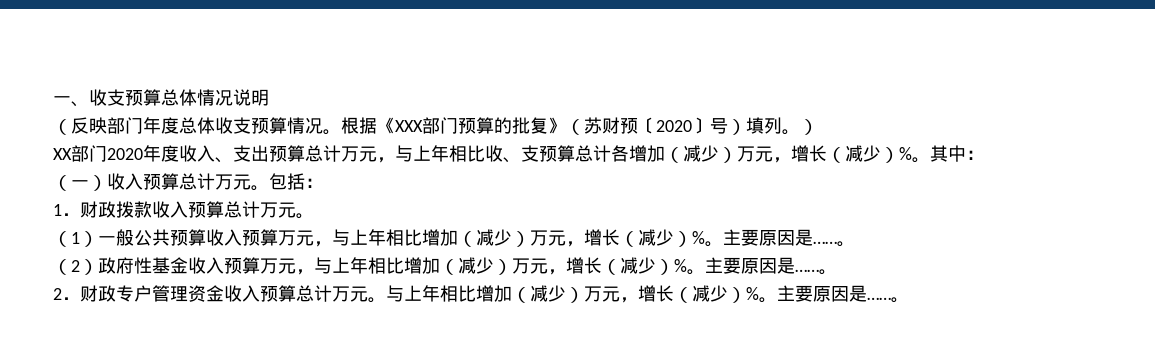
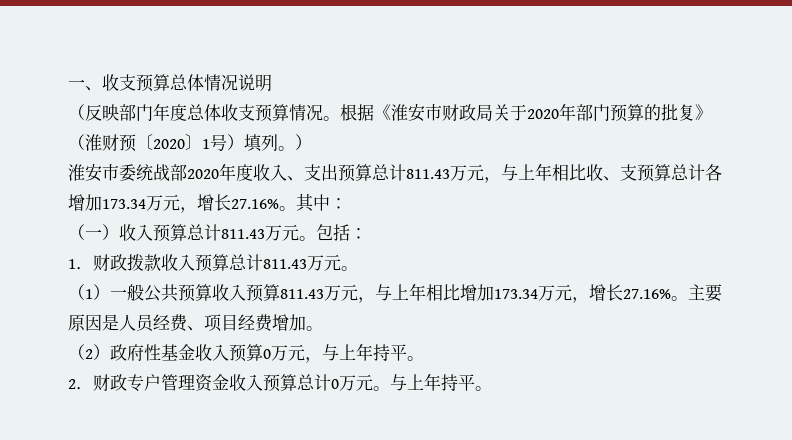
- 根据《XXX部门预算的批复》（苏财预〔2020〕号）填列。）
+ 根据《淮安市财政局关于2020年部门预算的批复》（淮财预〔2020〕1号）填列。）
- XX部门2020年度收入、支出预算总计万元，与上年相比收、支预算总计各增加（减少）万元，增长（减少）%。
+ 淮安市委统战部2020年度收入、支出预算总计811.43万元，与上年相比收、支预算总计各增加173.34万元，增长27.16%。
- （一）收入预算总计万元。
+ （一）收入预算总计811.43万元。
- 1．财政拨款收入预算总计万元。
+ 1．财政拨款收入预算总计811.43万元。
- （1）一般公共预算收入预算万元，与上年相比增加（减少）万元，增长（减少）%。主要原因是……。
+ （1）一般公共预算收入预算811.43万元，与上年相比增加173.34万元，增长27.16%。主要原因是人员经费、项目经费增加。
- （2）政府性基金收入预算万元，与上年相比增加（减少）万元，增长（减少）%。主要原因是……。
+ （2）政府性基金收入预算0万元，与上年持平。
- 2．财政专户管理资金收入预算总计万元。与上年相比增加（减少）万元，增长（减少）%。主要原因是……。
+ 2．财政专户管理资金收入预算总计0万元。与上年持平。

